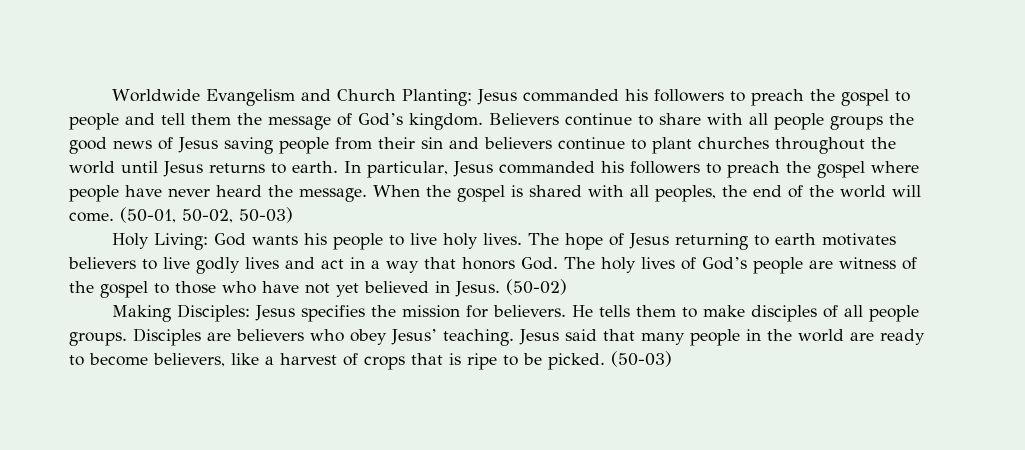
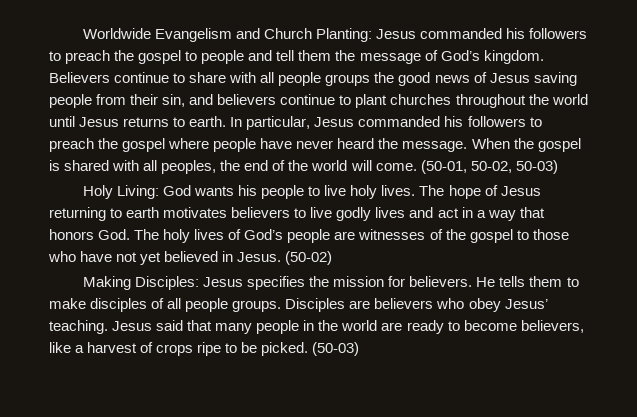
- Believers continue to share with all people groups the good news of Jesus saving people from their sin and believers continue to plant churches throughout the world until Jesus returns to earth.
+ Believers continue to share with all people groups the good news of Jesus saving people from their sin, and believers continue to plant churches throughout the world until Jesus returns to earth.
- The hope of Jesus returning to earth motivates believers to live godly lives and act in a way that honors God. The holy lives of God’s people are witness of the gospel to those who have not yet believed in Jesus.
+ The hope of Jesus returning to earth motivates believers to live godly lives and act in a way that honors God. The holy lives of God’s people are witnesses of the gospel to those who have not yet believed in Jesus.
- Jesus said that many people in the world are ready to become believers, like a harvest of crops that is ripe to be picked.
+ Jesus said that many people in the world are ready to become believers, like a harvest of crops ripe to be picked.

